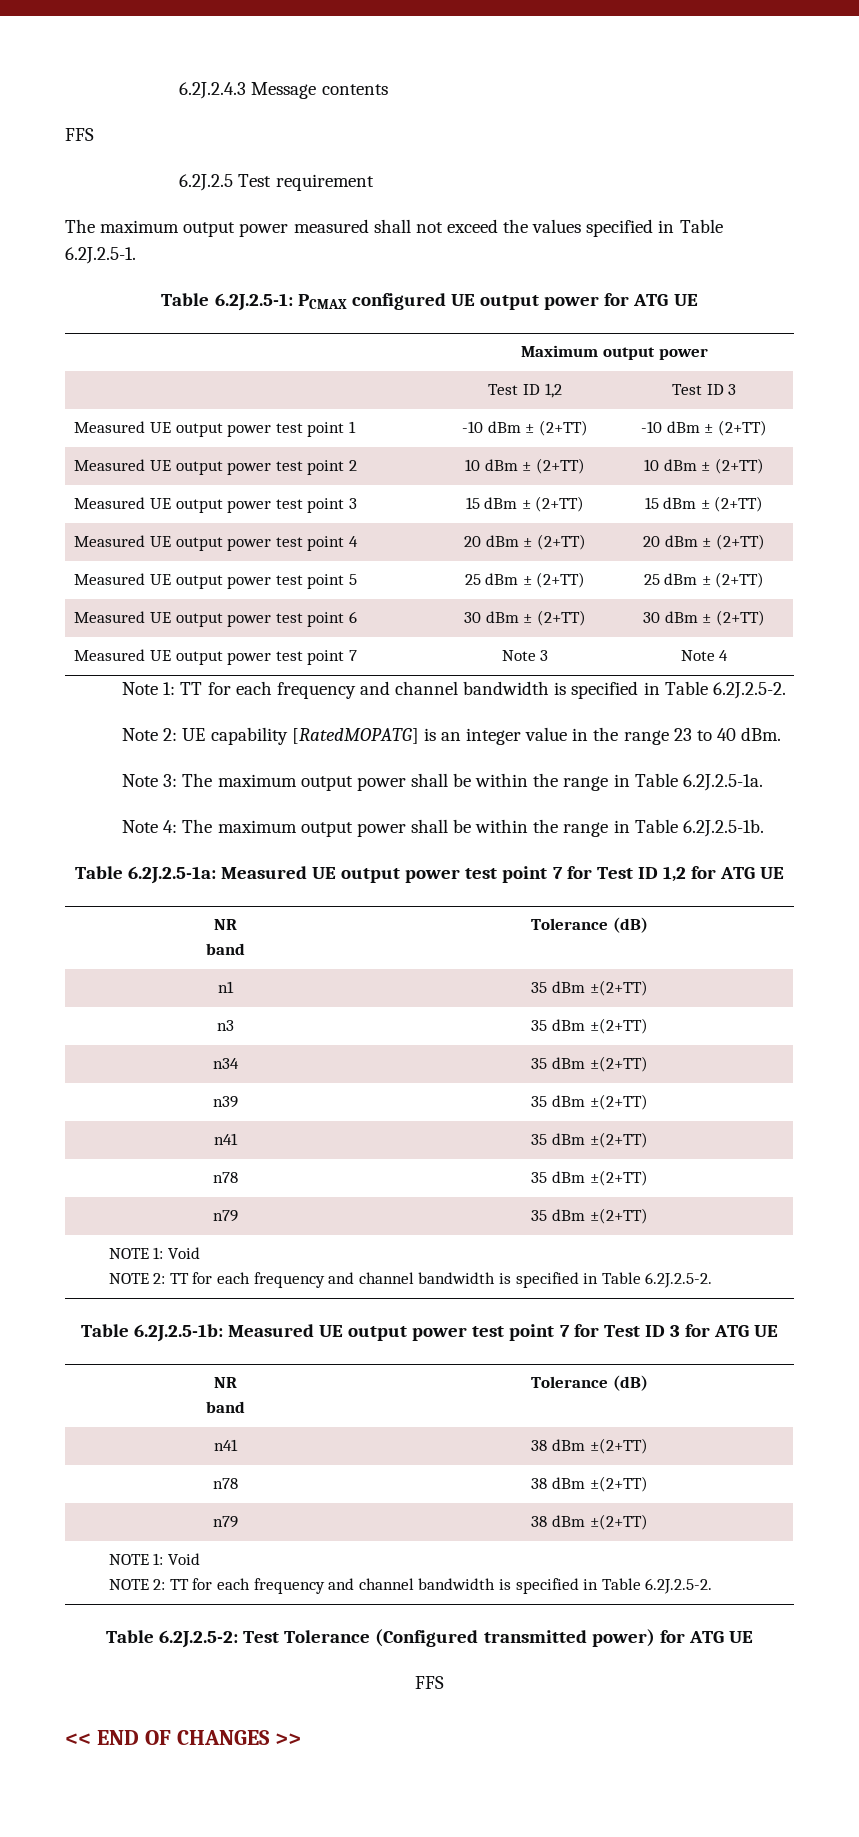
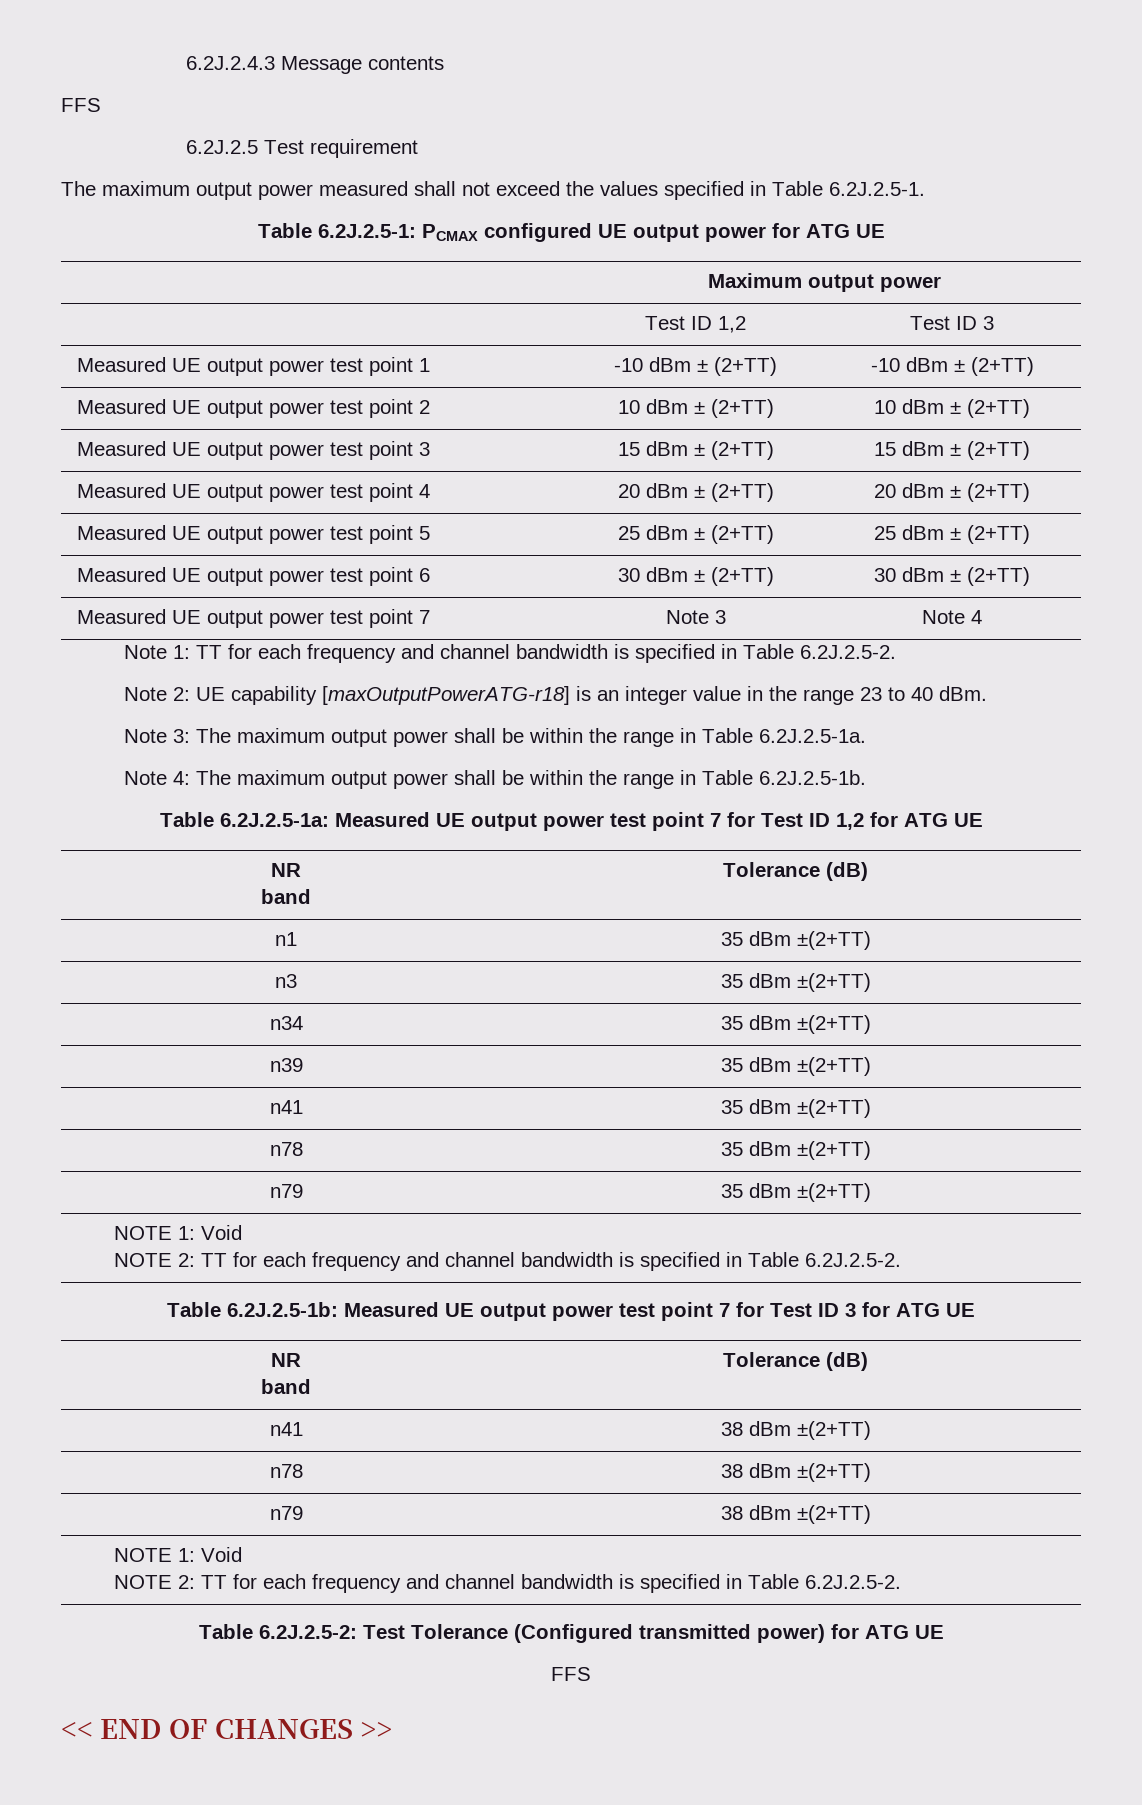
- Note 2: UE capability [RatedMOPATG] is an integer value in the range 23 to 40 dBm.
+ Note 2: UE capability [maxOutputPowerATG-r18] is an integer value in the range 23 to 40 dBm.

